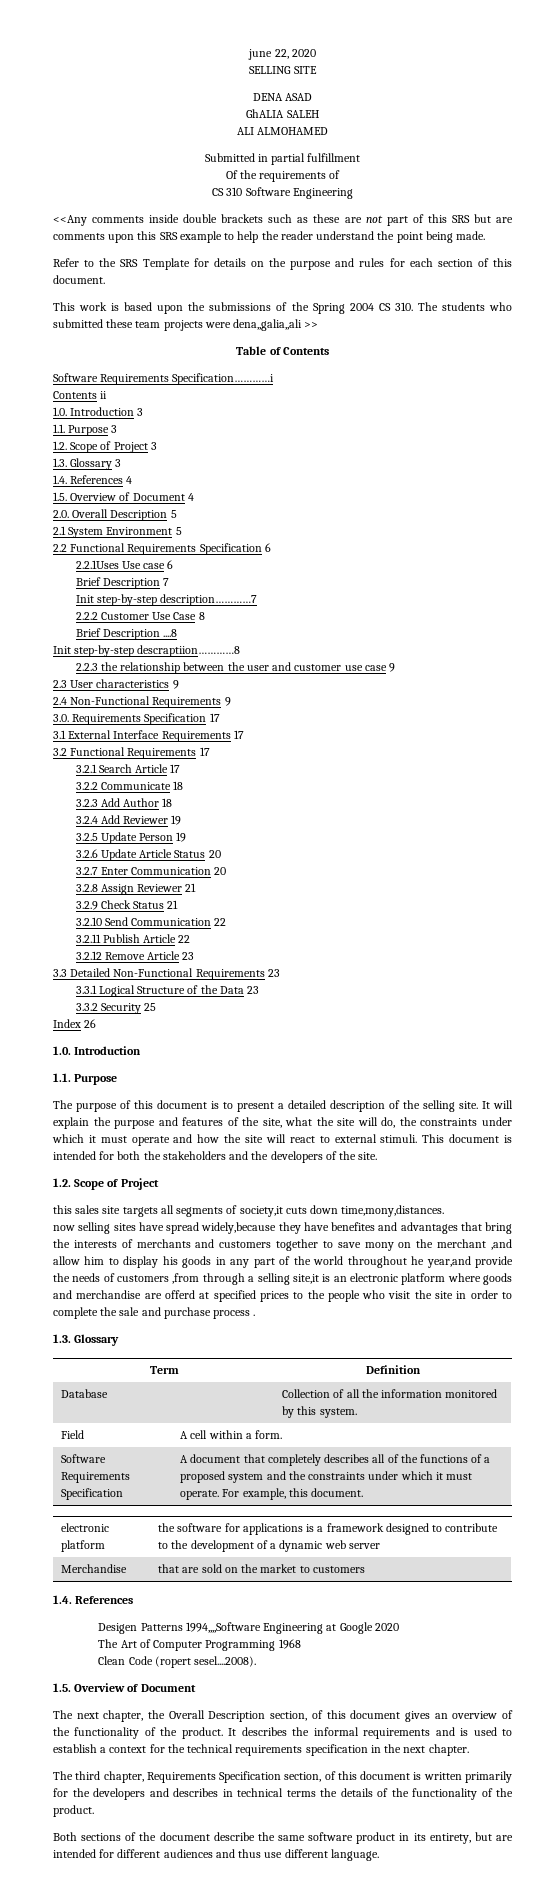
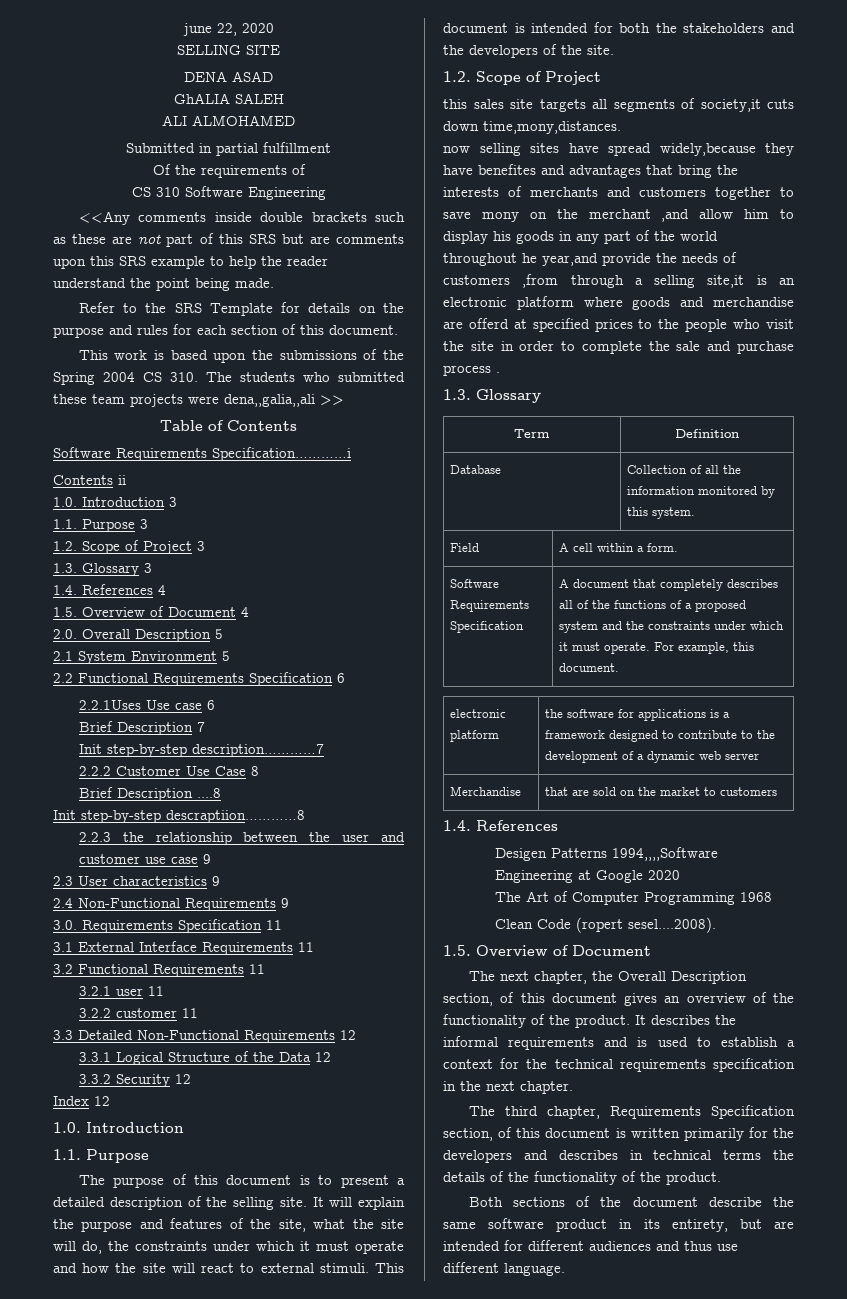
- 3.0. Requirements Specification 17
+ 3.0. Requirements Specification 11
- 3.1 External Interface Requirements 17
+ 3.1 External Interface Requirements 11
- 3.2 Functional Requirements 17
+ 3.2 Functional Requirements 11
- 3.2.1 Search Article 17
- 3.2.2 Communicate 18
- 3.2.3 Add Author 18
- 3.2.4 Add Reviewer 19
- 3.2.5 Update Person 19
- 3.2.6 Update Article Status 20
- 3.2.7 Enter Communication 20
- 3.2.8 Assign Reviewer 21
- 3.2.9 Check Status 21
- 3.2.10 Send Communication 22
- 3.2.11 Publish Article 22
- 3.2.12 Remove Article 23
+ 3.2.1 user 11
+ 3.2.2 customer 11
- 3.3 Detailed Non-Functional Requirements 23
+ 3.3 Detailed Non-Functional Requirements 12
- 3.3.1 Logical Structure of the Data 23
+ 3.3.1 Logical Structure of the Data 12
- 3.3.2 Security 25
+ 3.3.2 Security 12
- Index 26
+ Index 12

